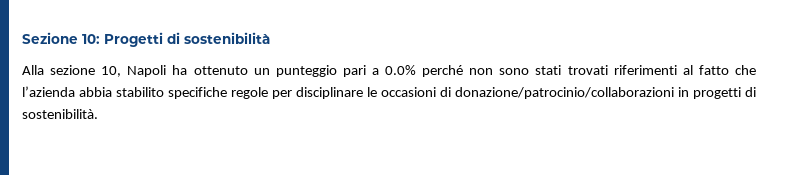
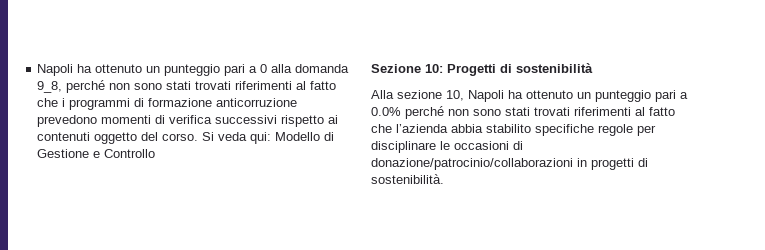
+ Napoli ha ottenuto un punteggio pari a 0 alla domanda 9_8, perché non sono stati trovati riferimenti al fatto che i programmi di formazione anticorruzione prevedono momenti di verifica successivi rispetto ai contenuti oggetto del corso. Si veda qui: Modello di Gestione e Controllo

